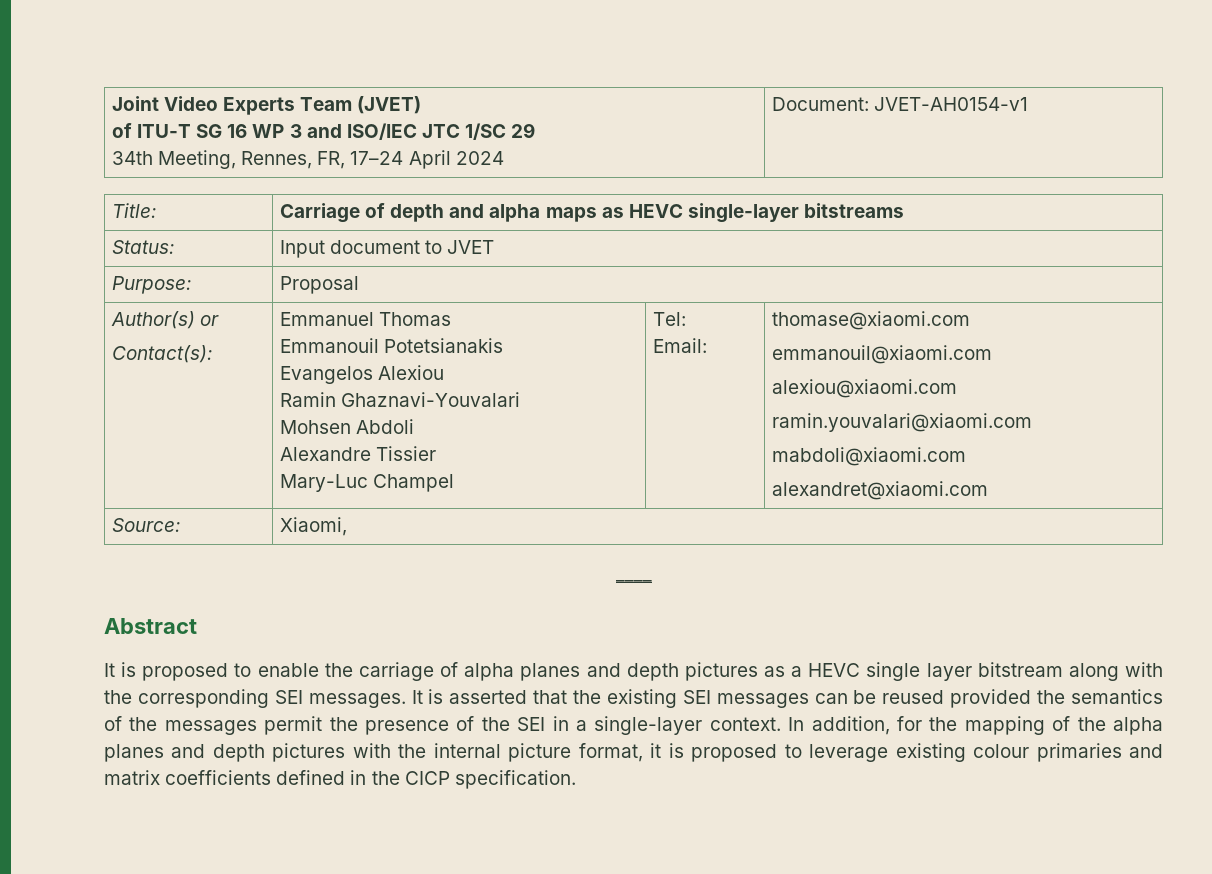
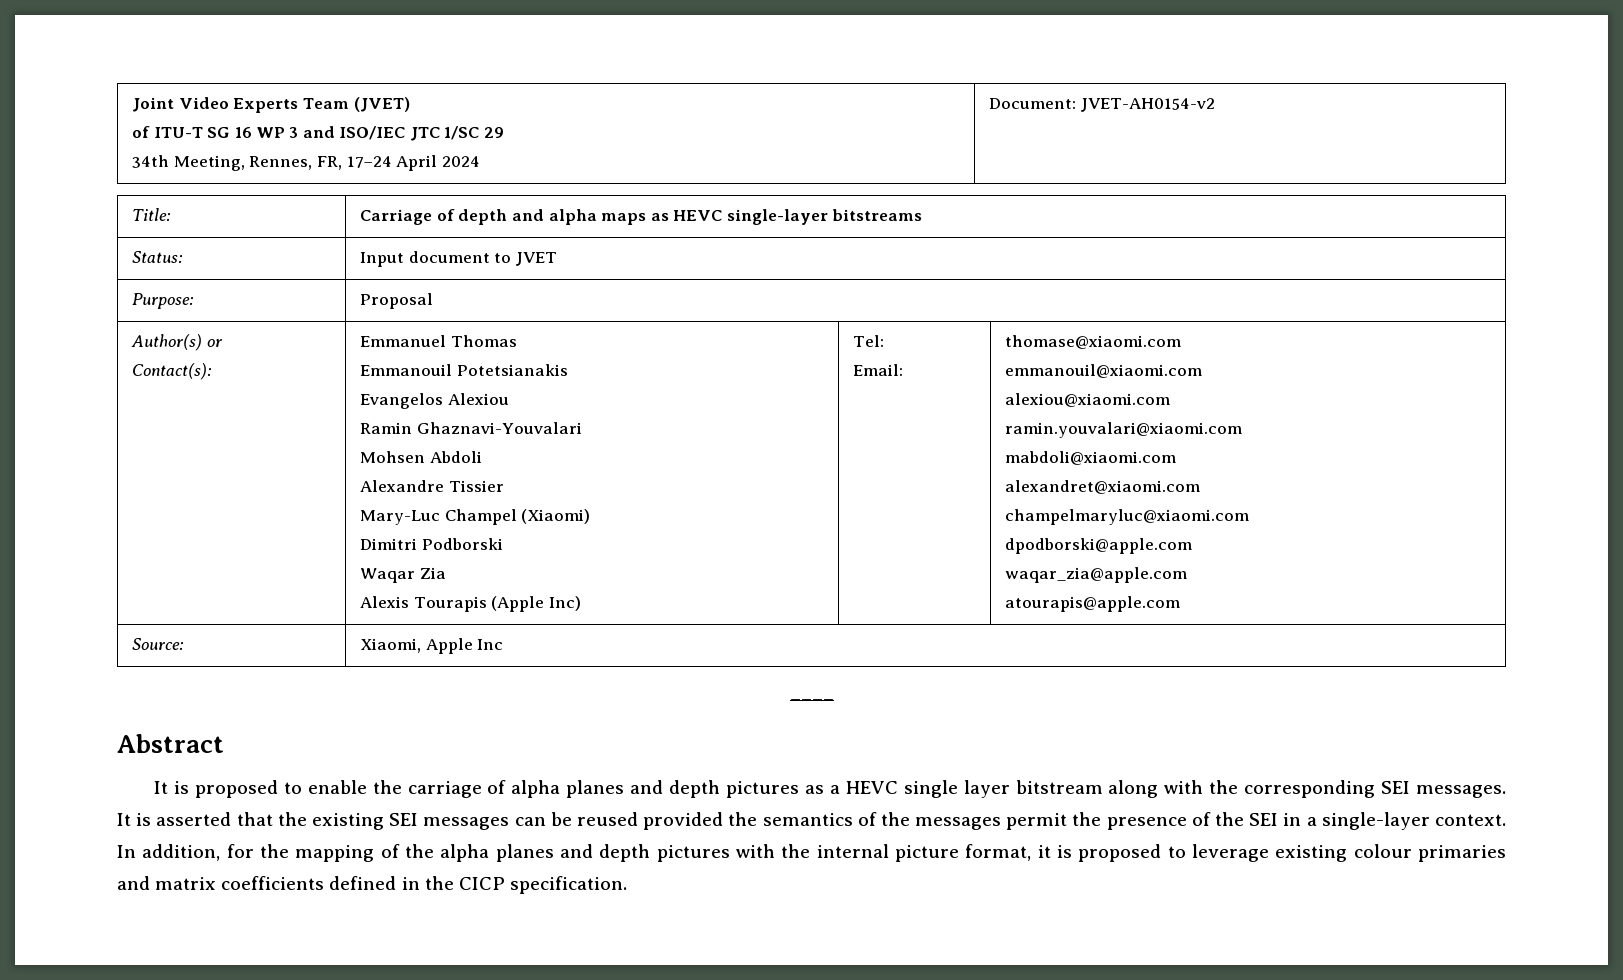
  Joint Video Experts Team (JVET)
  of ITU-T SG 16 WP 3 and ISO/IEC JTC 1/SC 29
- 34th Meeting, Rennes, FR, 17–24 April 2024 | Document: JVET-AH0154-v1
+ 34th Meeting, Rennes, FR, 17–24 April 2024 | Document: JVET-AH0154-v2
  Author(s) or
  Contact(s): | Emmanuel Thomas
  Emmanouil Potetsianakis
  Evangelos Alexiou
  Ramin Ghaznavi-Youvalari
  Mohsen Abdoli
  Alexandre Tissier
- Mary-Luc Champel | Tel:
+ Mary-Luc Champel (Xiaomi)
+ Dimitri Podborski
+ Waqar Zia
+ Alexis Tourapis (Apple Inc) | Tel:
  Email: | thomase@xiaomi.com
  emmanouil@xiaomi.com
  alexiou@xiaomi.com
  ramin.youvalari@xiaomi.com
  mabdoli@xiaomi.com
  alexandret@xiaomi.com
+ champelmaryluc@xiaomi.com
+ dpodborski@apple.com
+ waqar_zia@apple.com
+ atourapis@apple.com
- Source: | Xiaomi,
+ Source: | Xiaomi, Apple Inc

